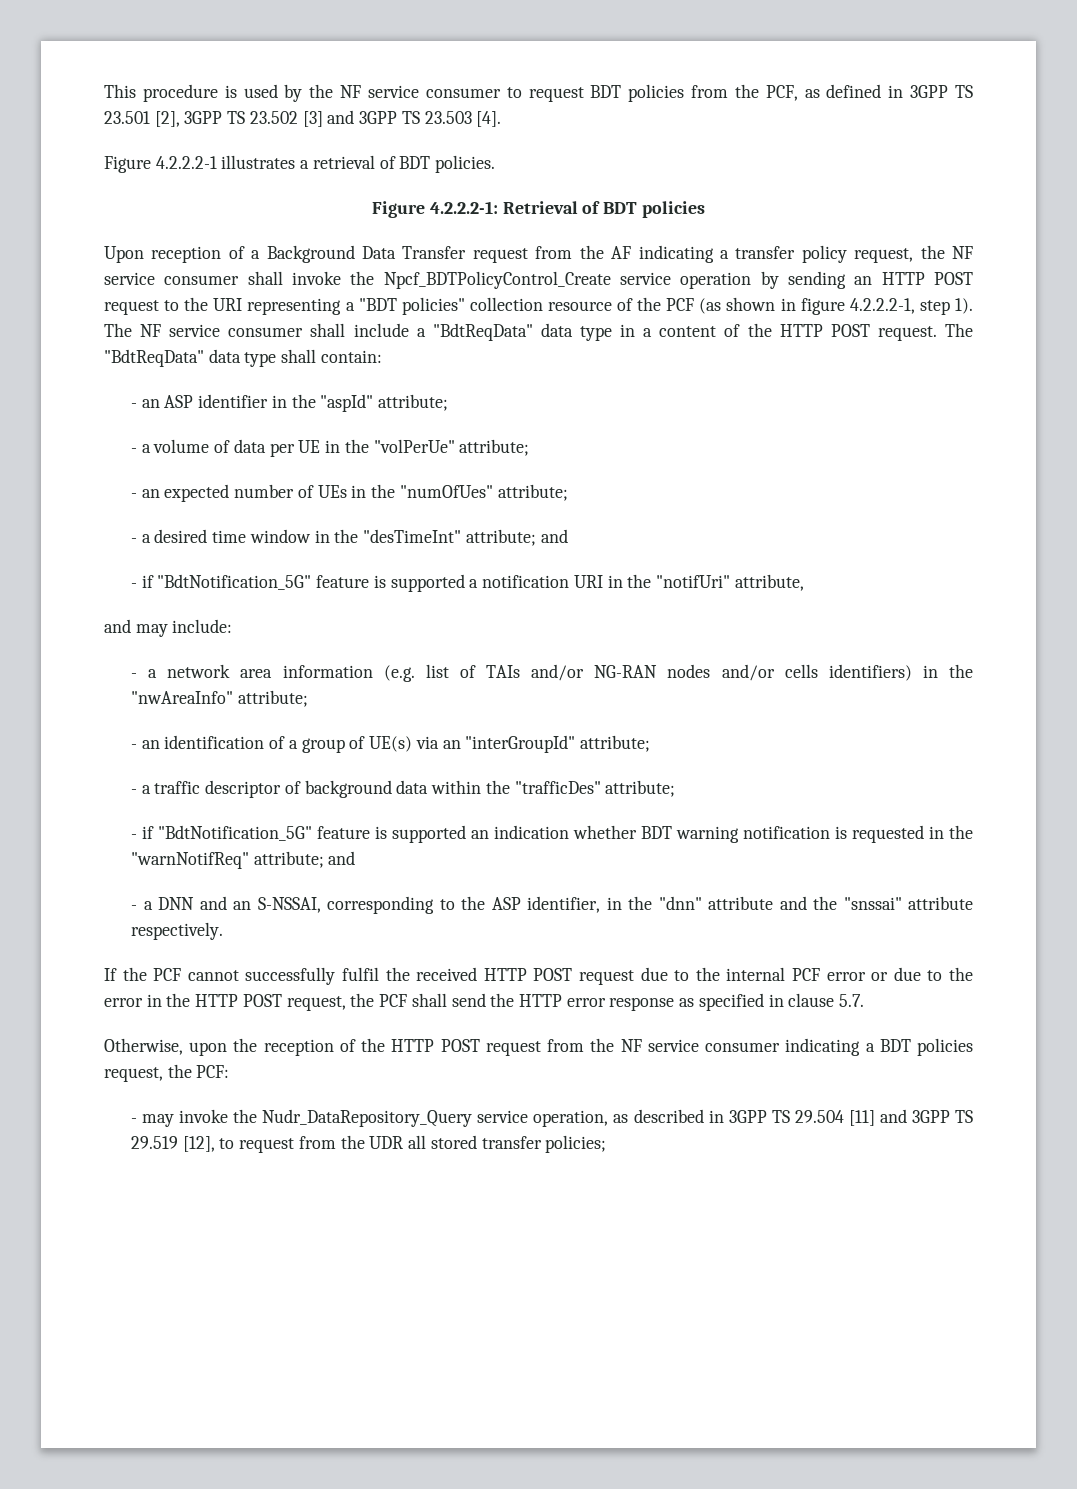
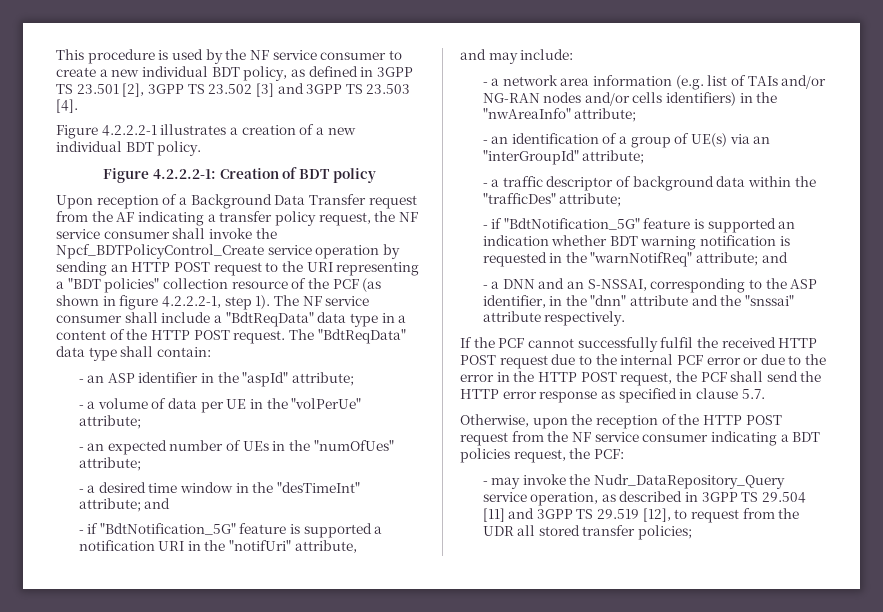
- This procedure is used by the NF service consumer to request BDT policies from the PCF, as defined in 3GPP TS 23.501 [2], 3GPP TS 23.502 [3] and 3GPP TS 23.503 [4].
+ This procedure is used by the NF service consumer to create a new individual BDT policy, as defined in 3GPP TS 23.501 [2], 3GPP TS 23.502 [3] and 3GPP TS 23.503 [4].
- Figure 4.2.2.2-1 illustrates a retrieval of BDT policies.
+ Figure 4.2.2.2-1 illustrates a creation of a new individual BDT policy.
- Figure 4.2.2.2-1: Retrieval of BDT policies
+ Figure 4.2.2.2-1: Creation of BDT policy

